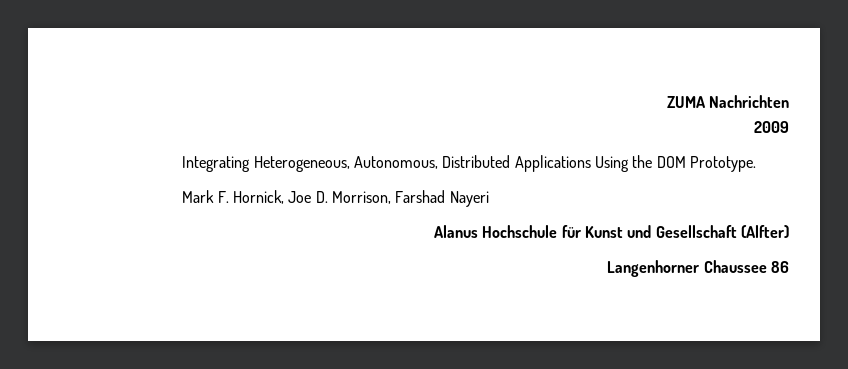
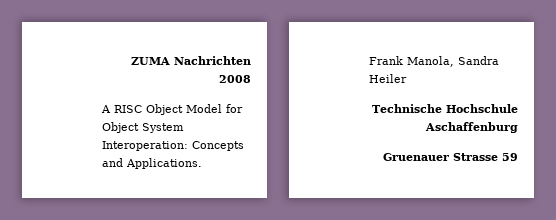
- 2009
- Integrating Heterogeneous, Autonomous, Distributed Applications Using the DOM Prototype.
- Mark F. Hornick, Joe D. Morrison, Farshad Nayeri
- Alanus Hochschule für Kunst und Gesellschaft (Alfter)
- Langenhorner Chaussee 86
+ 2008
+ A RISC Object Model for Object System Interoperation: Concepts and Applications.
+ Frank Manola, Sandra Heiler
+ Technische Hochschule Aschaffenburg
+ Gruenauer Strasse 59

